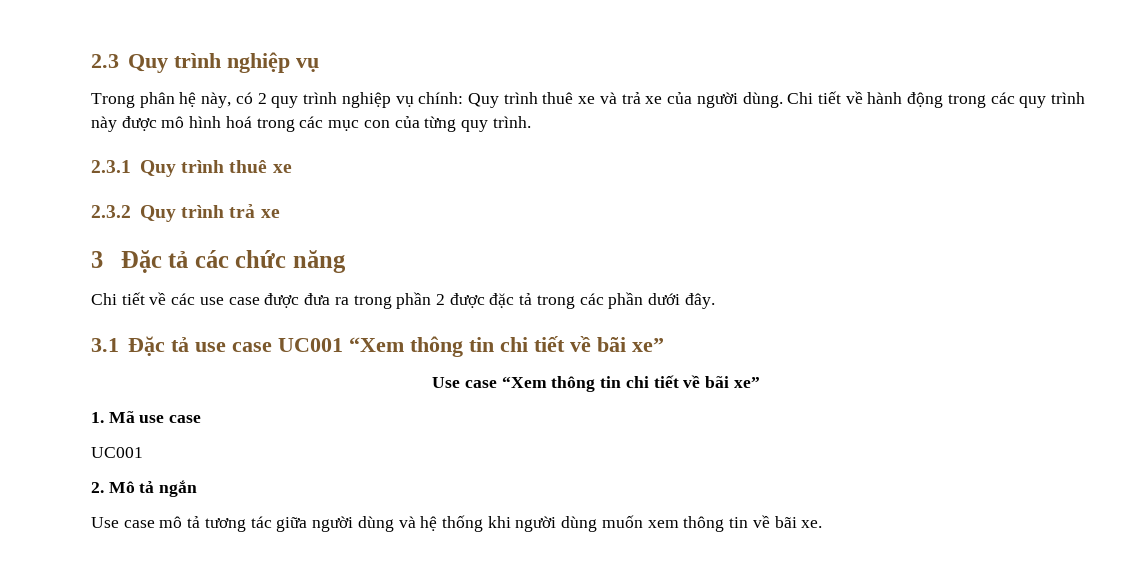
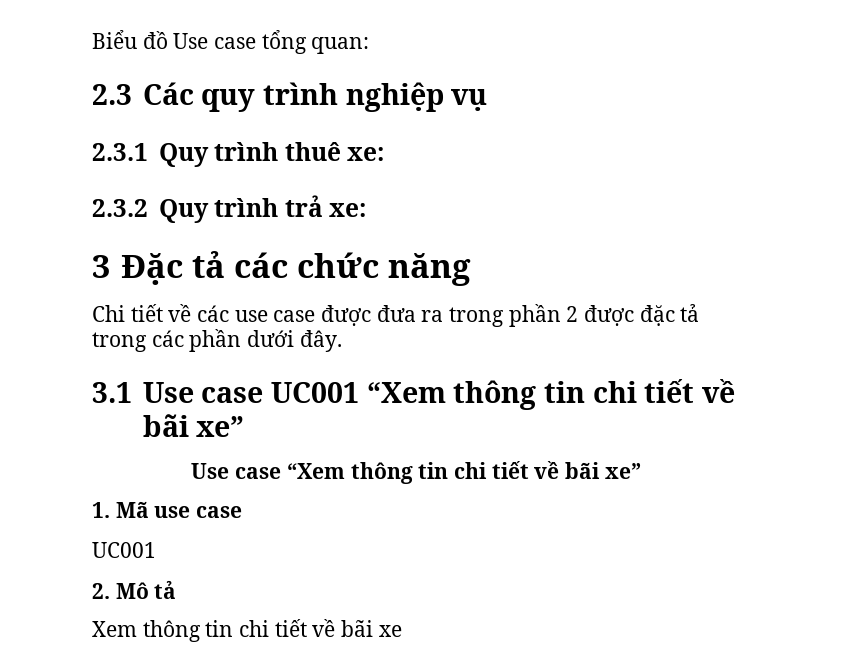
- 2.3 Quy trình nghiệp vụ
- Trong phân hệ này, có 2 quy trình nghiệp vụ chính: Quy trình thuê xe và trả xe của người dùng. Chi tiết về hành động trong các quy trình này được mô hình hoá trong các mục con của từng quy trình.
+ Biểu đồ Use case tổng quan:
+ 2.3 Các quy trình nghiệp vụ
- 2.3.1 Quy trình thuê xe
+ 2.3.1 Quy trình thuê xe:
- 2.3.2 Quy trình trả xe
+ 2.3.2 Quy trình trả xe:
- 3.1 Đặc tả use case UC001 “Xem thông tin chi tiết về bãi xe”
+ 3.1 Use case UC001 “Xem thông tin chi tiết về bãi xe”
- 2. Mô tả ngắn
- Use case mô tả tương tác giữa người dùng và hệ thống khi người dùng muốn xem thông tin về bãi xe.
+ 2. Mô tả
+ Xem thông tin chi tiết về bãi xe

